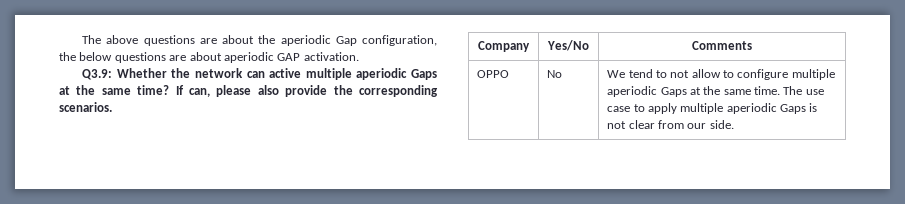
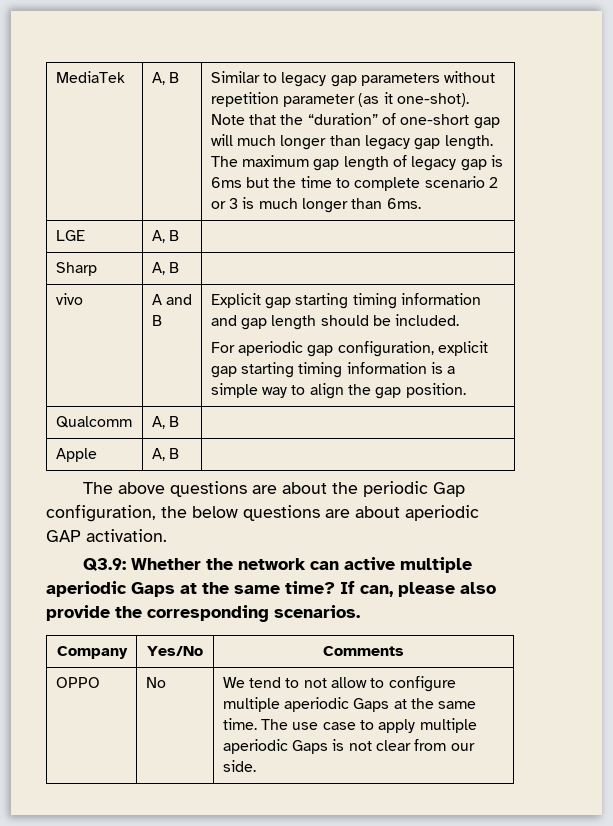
+ MediaTek | A, B | Similar to legacy gap parameters without repetition parameter (as it one-shot). Note that the “duration” of one-short gap will much longer than legacy gap length. The maximum gap length of legacy gap is 6ms but the time to complete scenario 2 or 3 is much longer than 6ms.
+ LGE | A, B |
+ Sharp | A, B |
+ vivo | A and B | Explicit gap starting timing information and gap length should be included.
+ For aperiodic gap configuration, explicit gap starting timing information is a simple way to align the gap position.
+ Qualcomm | A, B |
+ Apple | A, B |
- The above questions are about the aperiodic Gap configuration, the below questions are about aperiodic GAP activation.
+ The above questions are about the periodic Gap configuration, the below questions are about aperiodic GAP activation.

